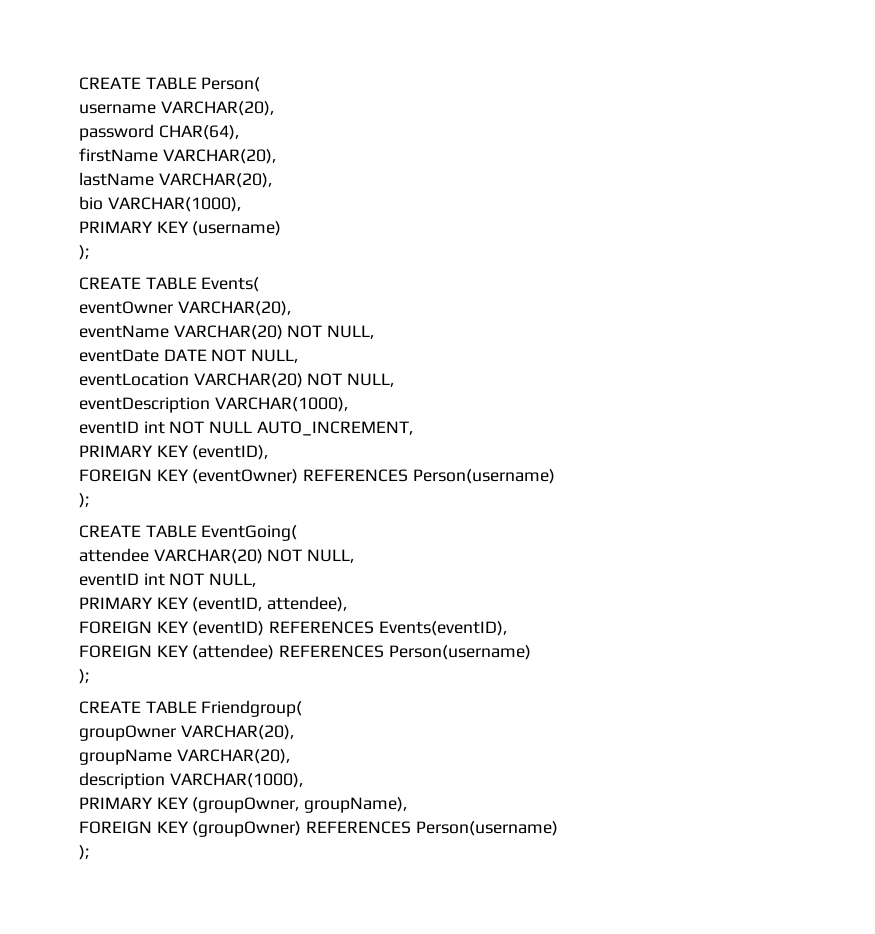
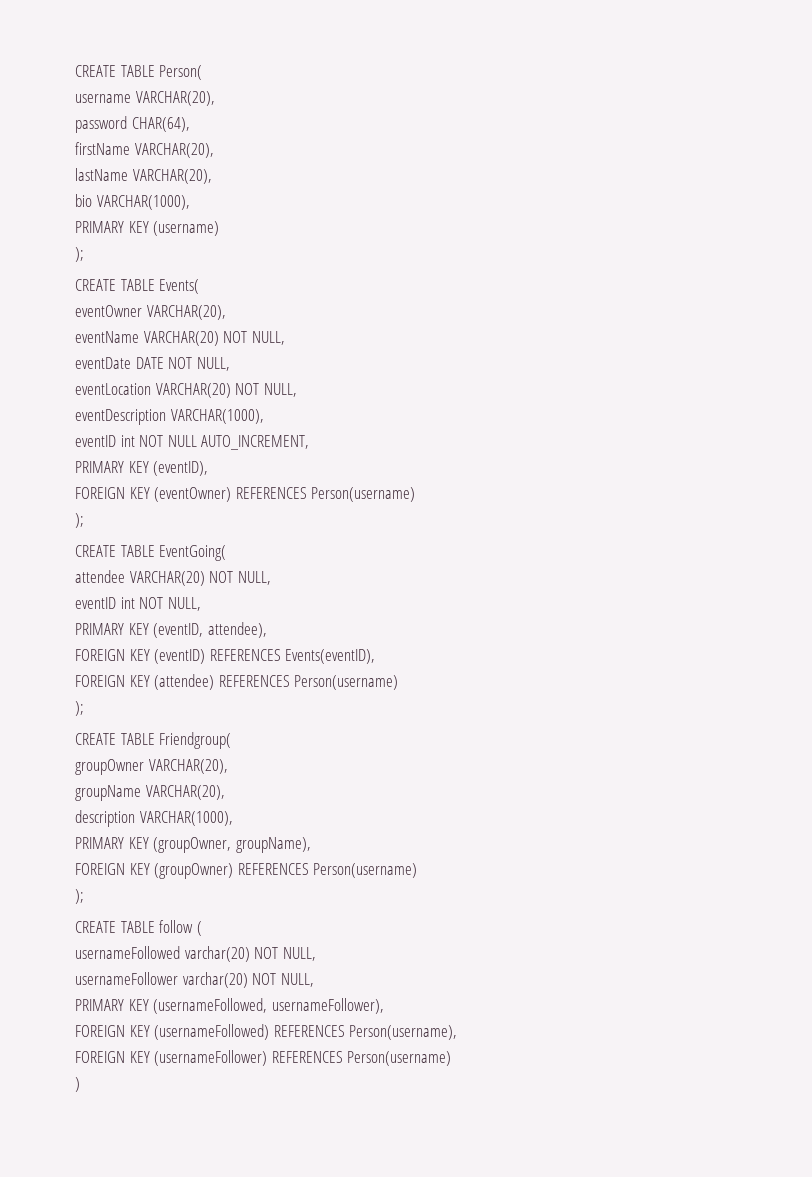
+ CREATE TABLE follow (
+ usernameFollowed varchar(20) NOT NULL,
+ usernameFollower varchar(20) NOT NULL,
+ PRIMARY KEY (usernameFollowed, usernameFollower),
+ FOREIGN KEY (usernameFollowed) REFERENCES Person(username),
+ FOREIGN KEY (usernameFollower) REFERENCES Person(username)
+ )

